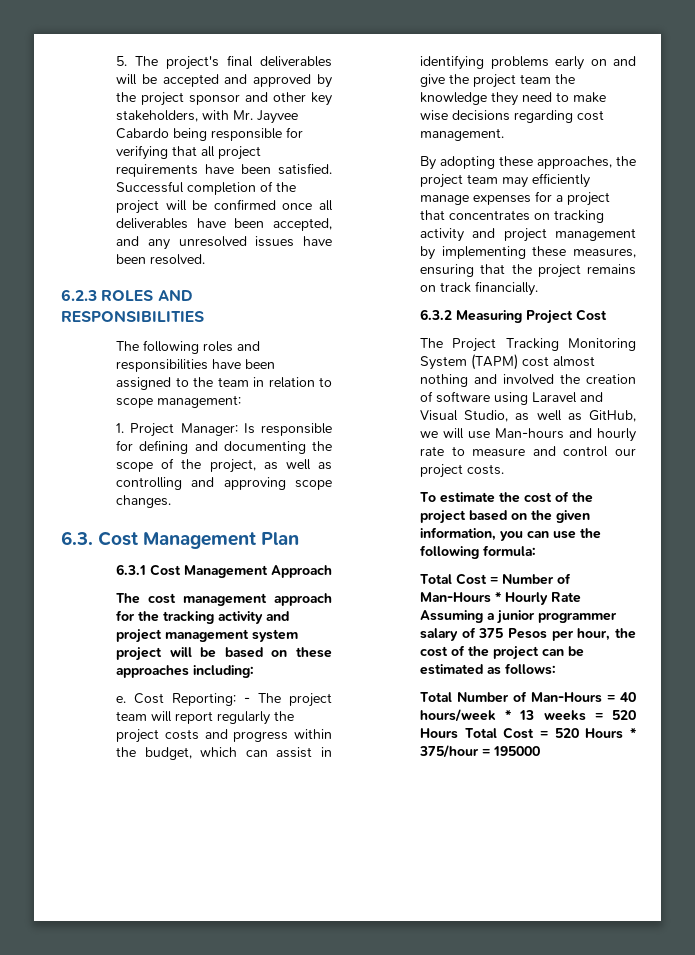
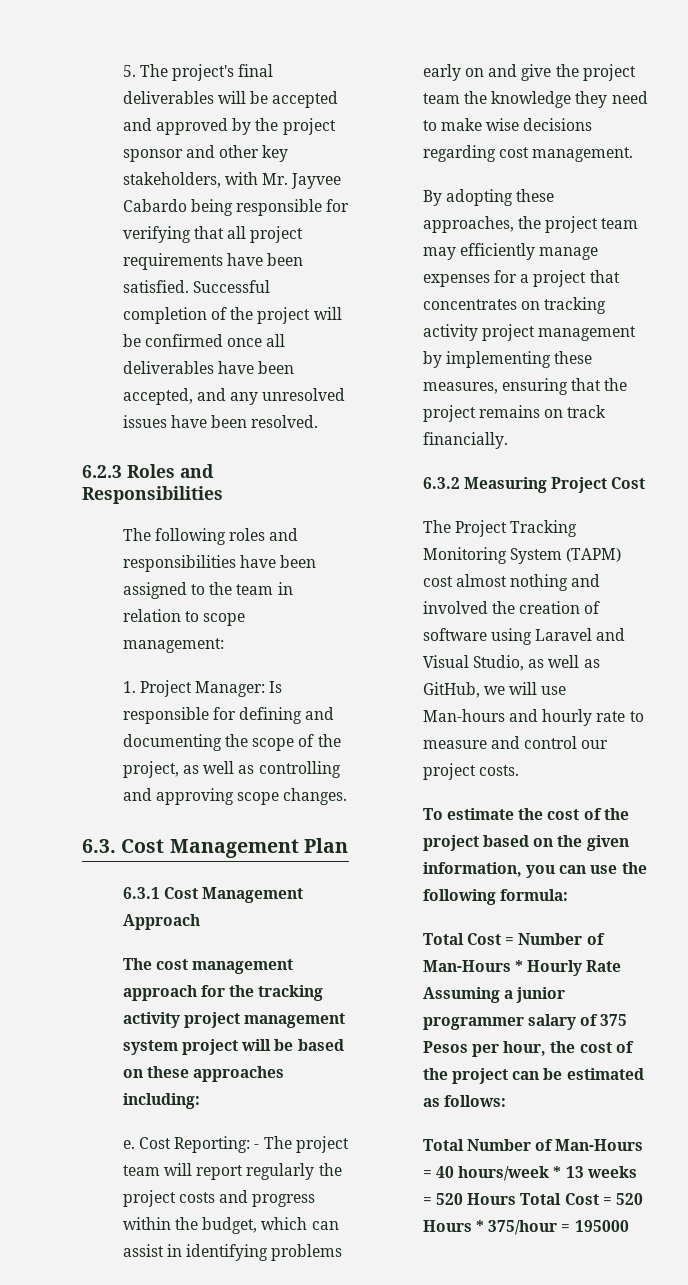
- 6.2.3 ROLES AND RESPONSIBILITIES
+ 6.2.3 Roles and Responsibilities
- The cost management approach for the tracking activity and project management system project will be based on these approaches including:
+ The cost management approach for the tracking activity project management system project will be based on these approaches including:
- By adopting these approaches, the project team may efficiently manage expenses for a project that concentrates on tracking activity and project management by implementing these measures, ensuring that the project remains on track financially.
+ By adopting these approaches, the project team may efficiently manage expenses for a project that concentrates on tracking activity project management by implementing these measures, ensuring that the project remains on track financially.

